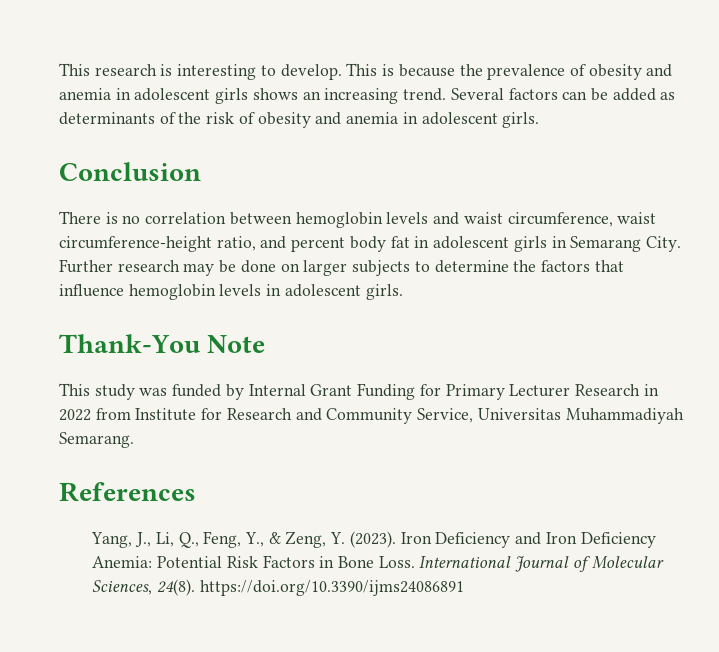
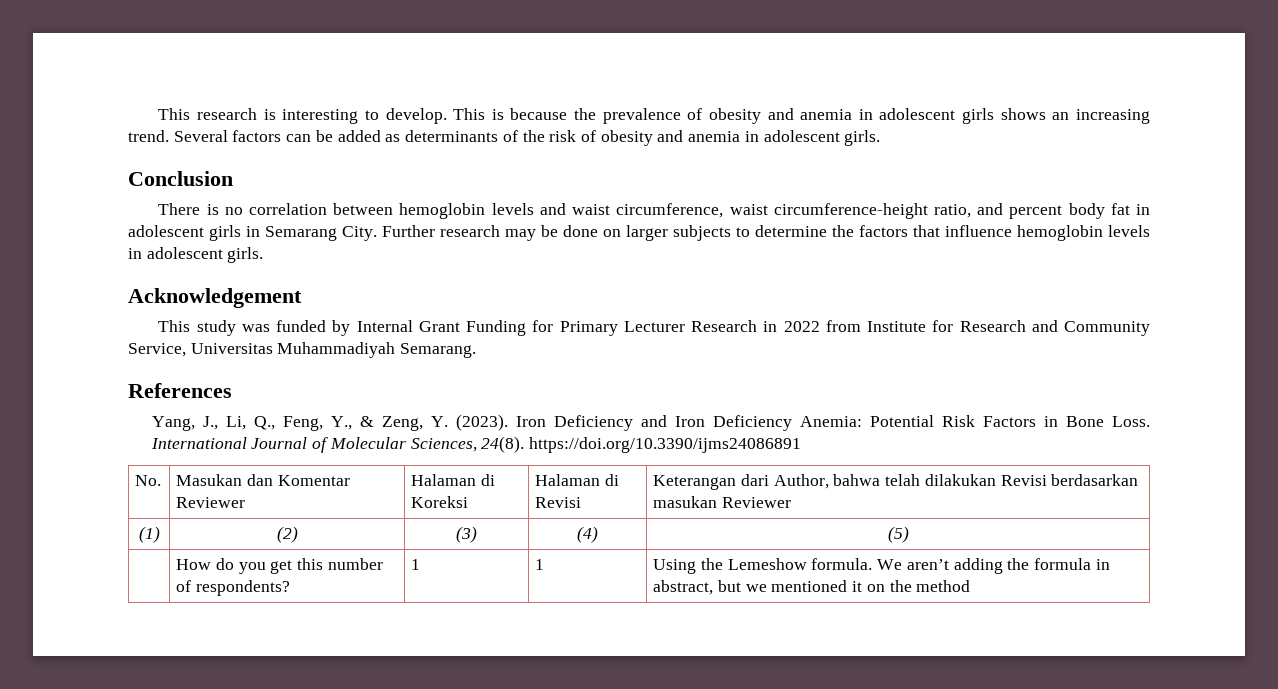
- Thank-You Note
+ Acknowledgement
+ No. | Masukan dan Komentar Reviewer | Halaman di Koreksi | Halaman di Revisi | Keterangan dari Author, bahwa telah dilakukan Revisi berdasarkan masukan Reviewer
+ (1) | (2) | (3) | (4) | (5)
+ | How do you get this number of respondents? | 1 | 1 | Using the Lemeshow formula. We aren’t adding the formula in abstract, but we mentioned it on the method

